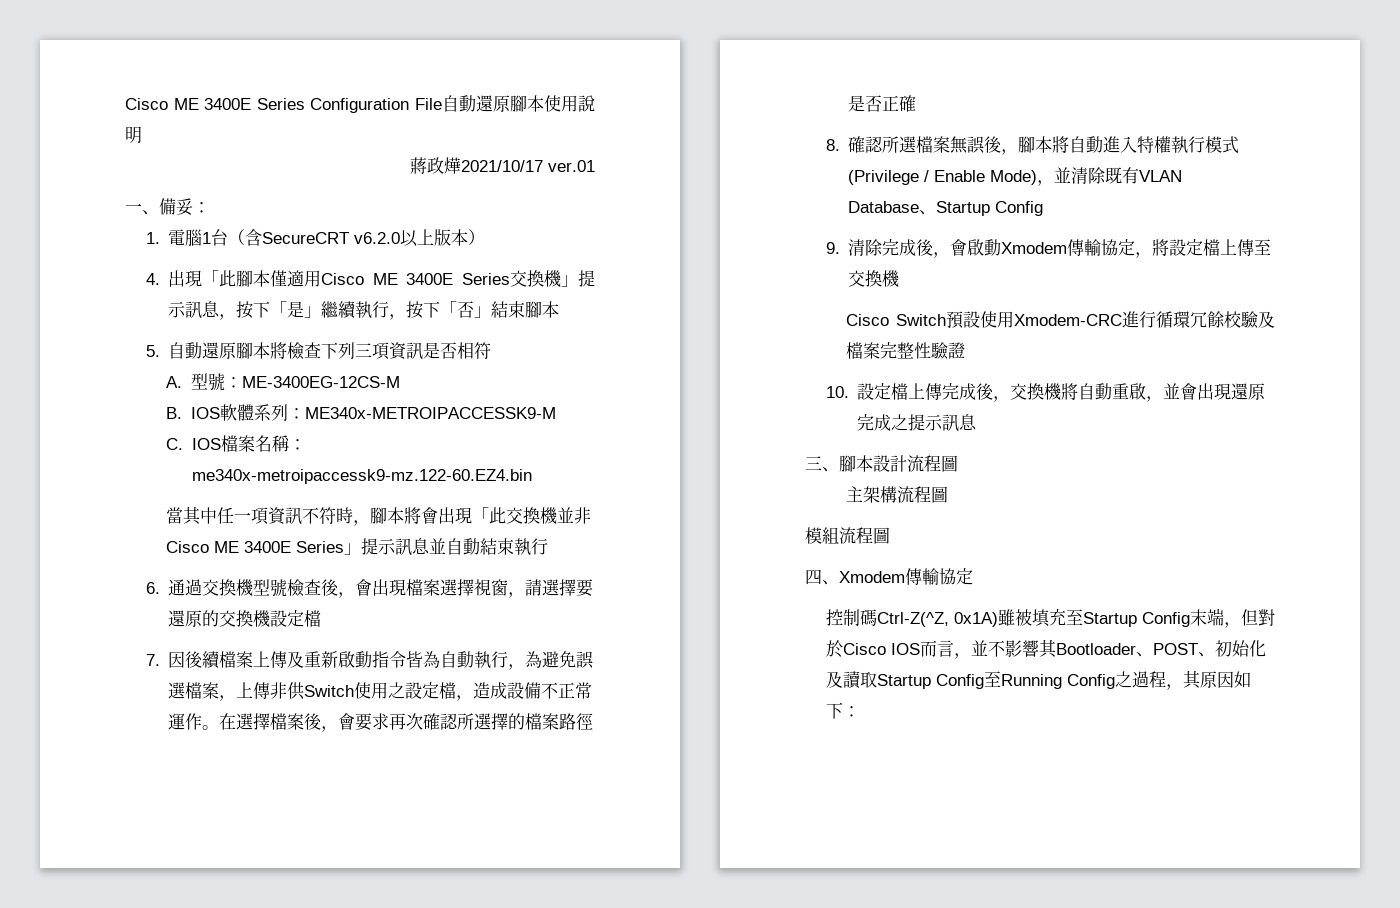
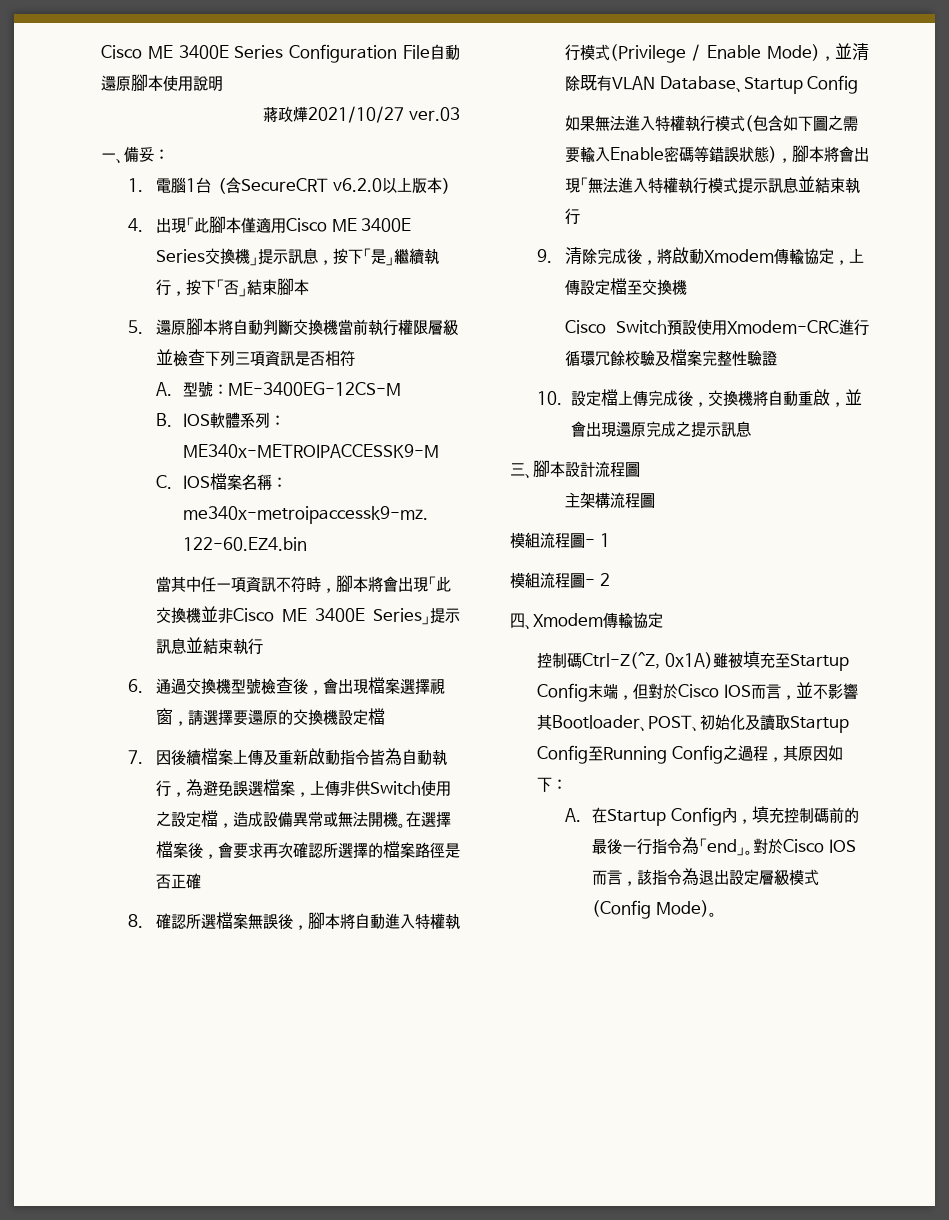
- 蔣政燁2021/10/17 ver.01
+ 蔣政燁2021/10/27 ver.03
- 5.自動還原腳本將檢查下列三項資訊是否相符
+ 5.還原腳本將自動判斷交換機當前執行權限層級並檢查下列三項資訊是否相符
- 當其中任一項資訊不符時，腳本將會出現「此交換機並非Cisco ME 3400E Series」提示訊息並自動結束執行
+ 當其中任一項資訊不符時，腳本將會出現「此交換機並非Cisco ME 3400E Series」提示訊息並結束執行
- 7.因後續檔案上傳及重新啟動指令皆為自動執行，為避免誤選檔案，上傳非供Switch使用之設定檔，造成設備不正常運作。
+ 7.因後續檔案上傳及重新啟動指令皆為自動執行，為避免誤選檔案，上傳非供Switch使用之設定檔，造成設備異常或無法開機。
+ 如果無法進入特權執行模式(包含如下圖之需要輸入Enable密碼等錯誤狀態)，腳本將會出現「無法進入特權執行模式提示訊息並結束執行
- 9.清除完成後，會啟動Xmodem傳輸協定，將設定檔上傳至交換機
+ 9.清除完成後，將啟動Xmodem傳輸協定，上傳設定檔至交換機
- 模組流程圖
+ 模組流程圖- 1
+ 模組流程圖- 2
+ A.在Startup Config內，填充控制碼前的最後一行指令為「end」。對於Cisco IOS而言，該指令為退出設定層級模式(Config Mode)。

